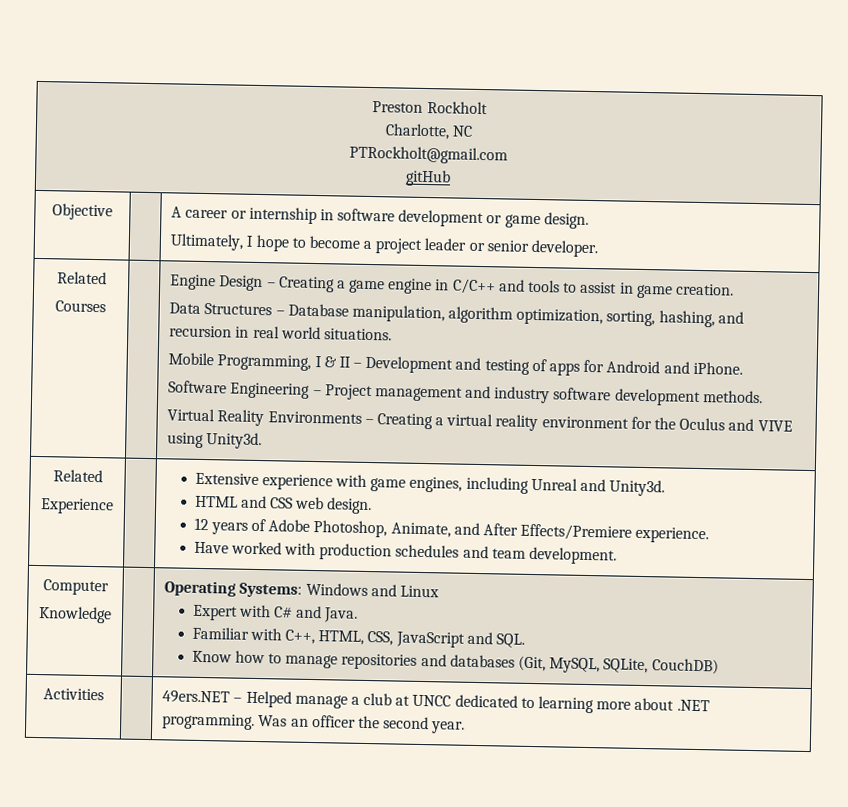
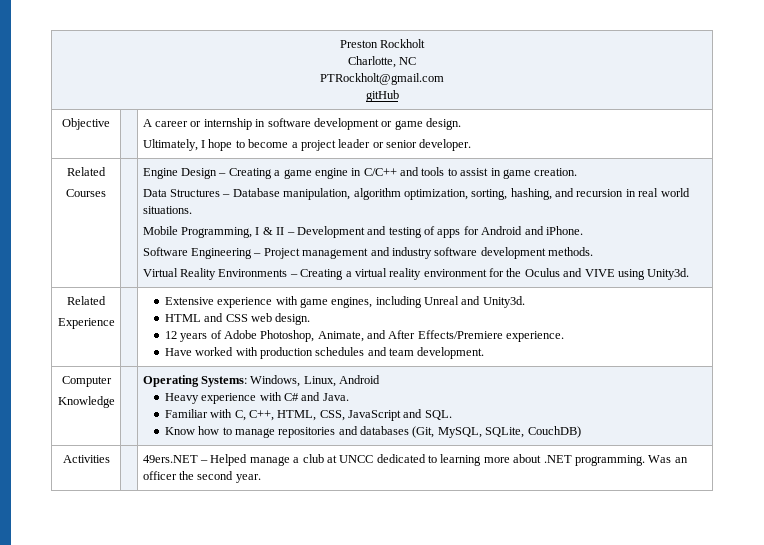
  Computer
- Knowledge | | Operating Systems: Windows and Linux
- Expert with C# and Java.
- Familiar with C++, HTML, CSS, JavaScript and SQL.
+ Knowledge | | Operating Systems: Windows, Linux, Android
+ Heavy experience with C# and Java.
+ Familiar with C, C++, HTML, CSS, JavaScript and SQL.

